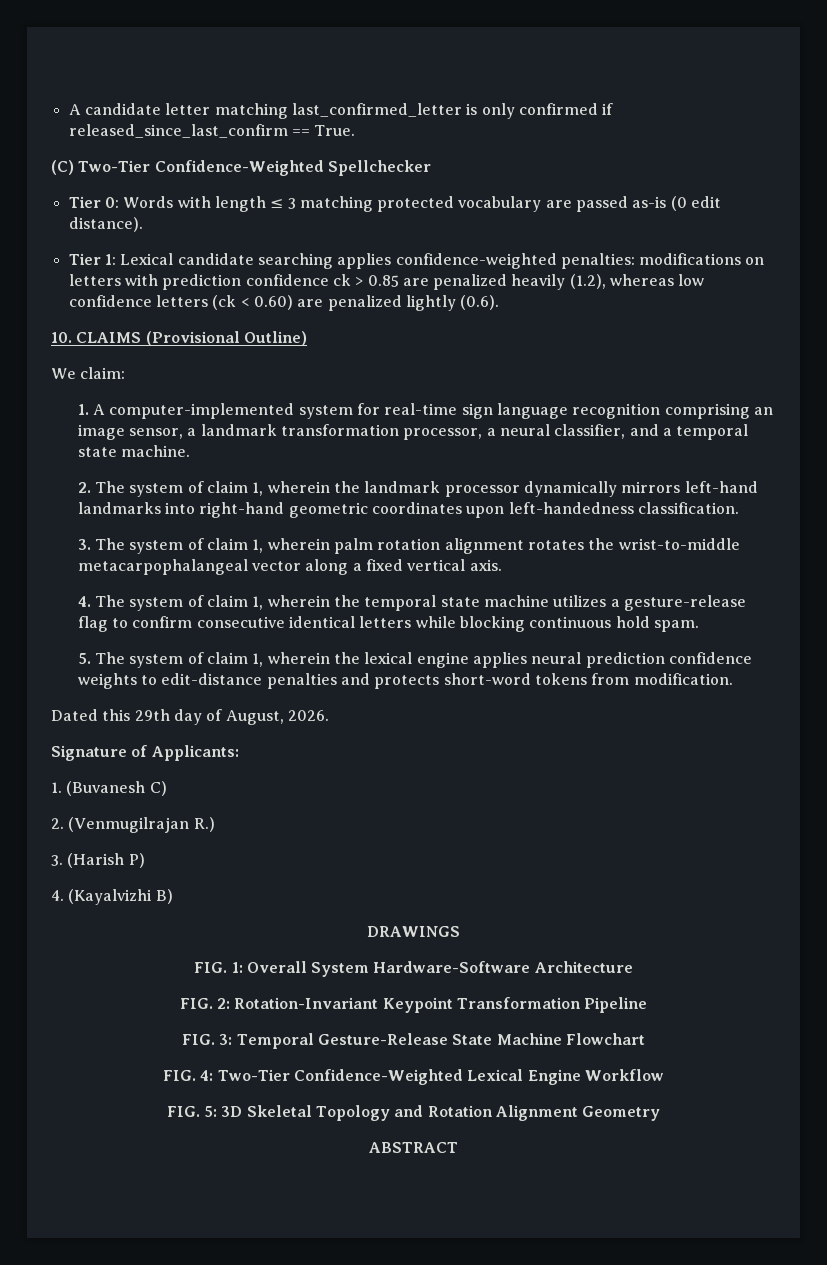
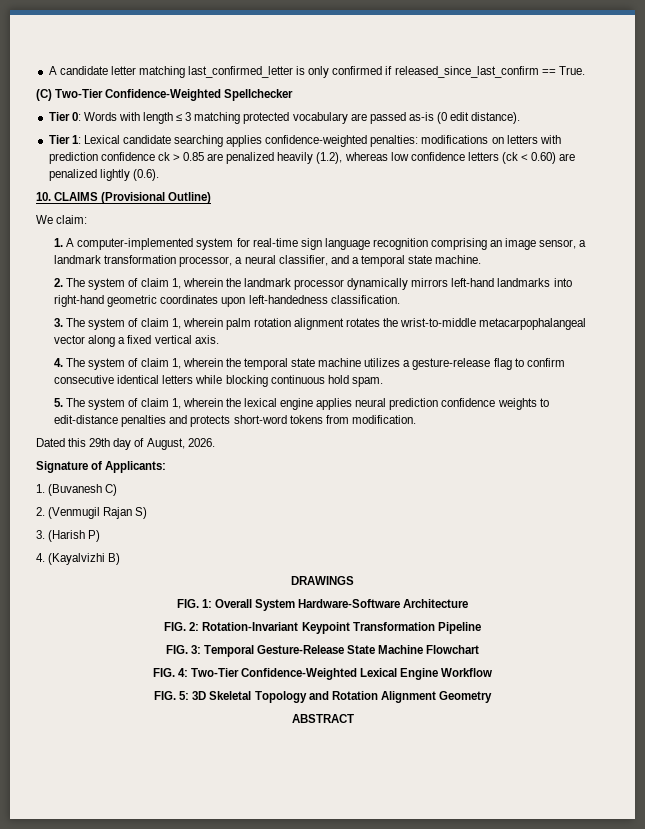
- 2. (Venmugilrajan R.)
+ 2. (Venmugil Rajan S)

